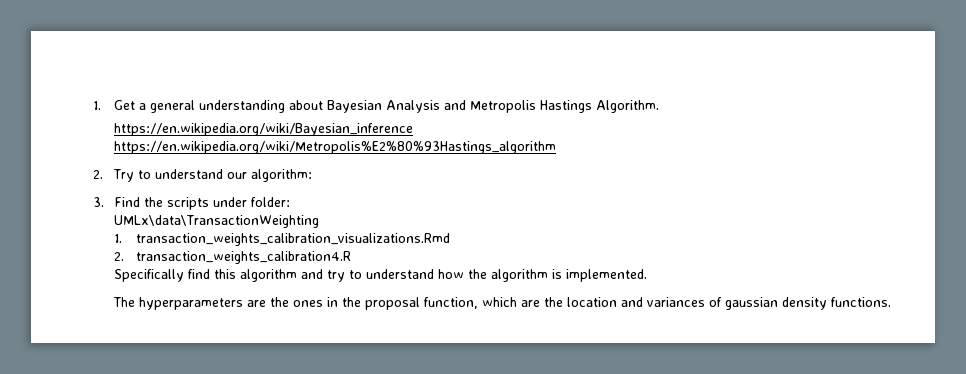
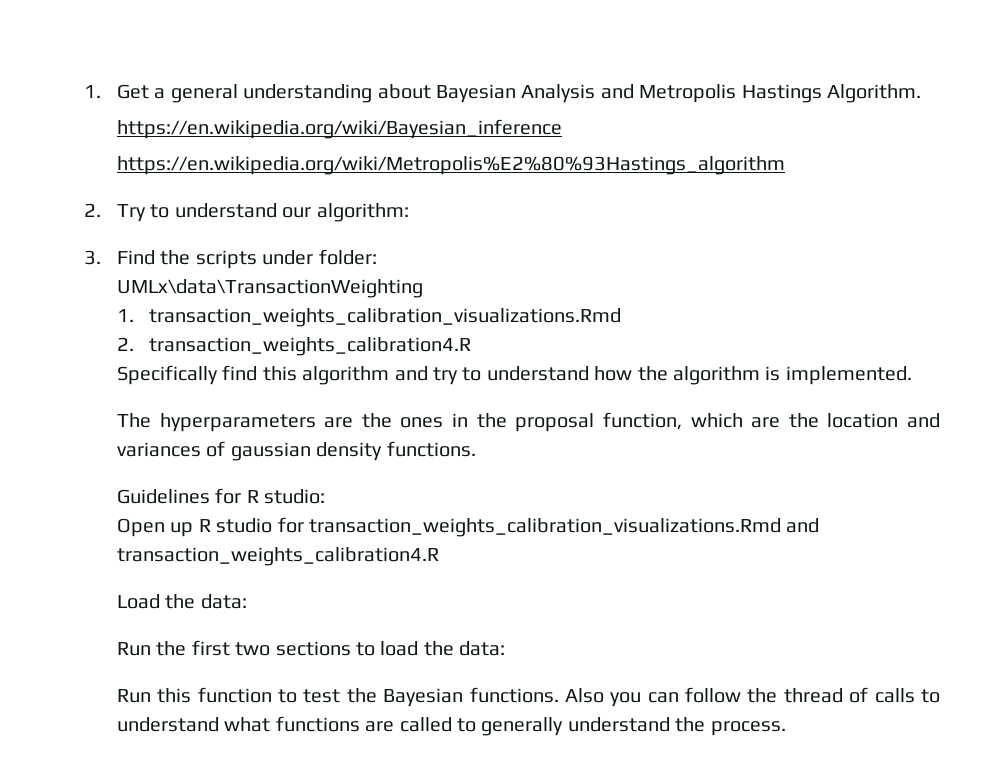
+ Guidelines for R studio:
+ Open up R studio for transaction_weights_calibration_visualizations.Rmd and transaction_weights_calibration4.R
+ Load the data:
+ Run the first two sections to load the data:
+ Run this function to test the Bayesian functions. Also you can follow the thread of calls to understand what functions are called to generally understand the process.

